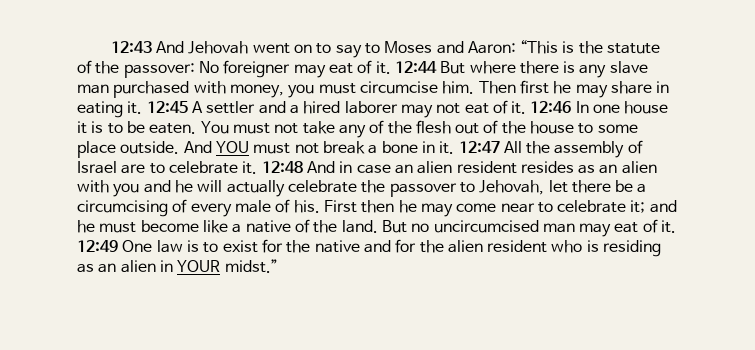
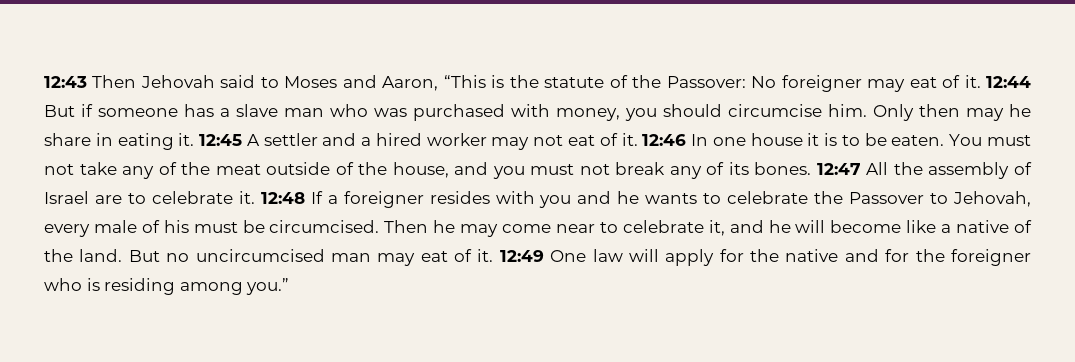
- 12:43 And Jehovah went on to say to Moses and Aaron: “This is the statute of the passover: No foreigner may eat of it.
+ 12:43 Then Jehovah said to Moses and Aaron, “This is the statute of the Passover: No foreigner may eat of it.
- 12:44 But where there is any slave man purchased with money, you must circumcise him.
+ 12:44 But if someone has a slave man who was purchased with money, you should circumcise him.
- Then first he may share in eating it.
+ Only then may he share in eating it.
- 12:45 A settler and a hired laborer may not eat of it.
+ 12:45 A settler and a hired worker may not eat of it.
- You must not take any of the flesh out of the house to some place outside. And YOU must not break a bone in it.
+ You must not take any of the meat outside of the house, and you must not break any of its bones.
- 12:48 And in case an alien resident resides as an alien with you and he will actually celebrate the passover to Jehovah, let there be a circumcising of every male of his. First then he may come near to celebrate it; and he must become like a native of the land.
+ 12:48 If a foreigner resides with you and he wants to celebrate the Passover to Jehovah, every male of his must be circumcised. Then he may come near to celebrate it, and he will become like a native of the land.
- 12:49 One law is to exist for the native and for the alien resident who is residing as an alien in YOUR midst.”
+ 12:49 One law will apply for the native and for the foreigner who is residing among you.”

